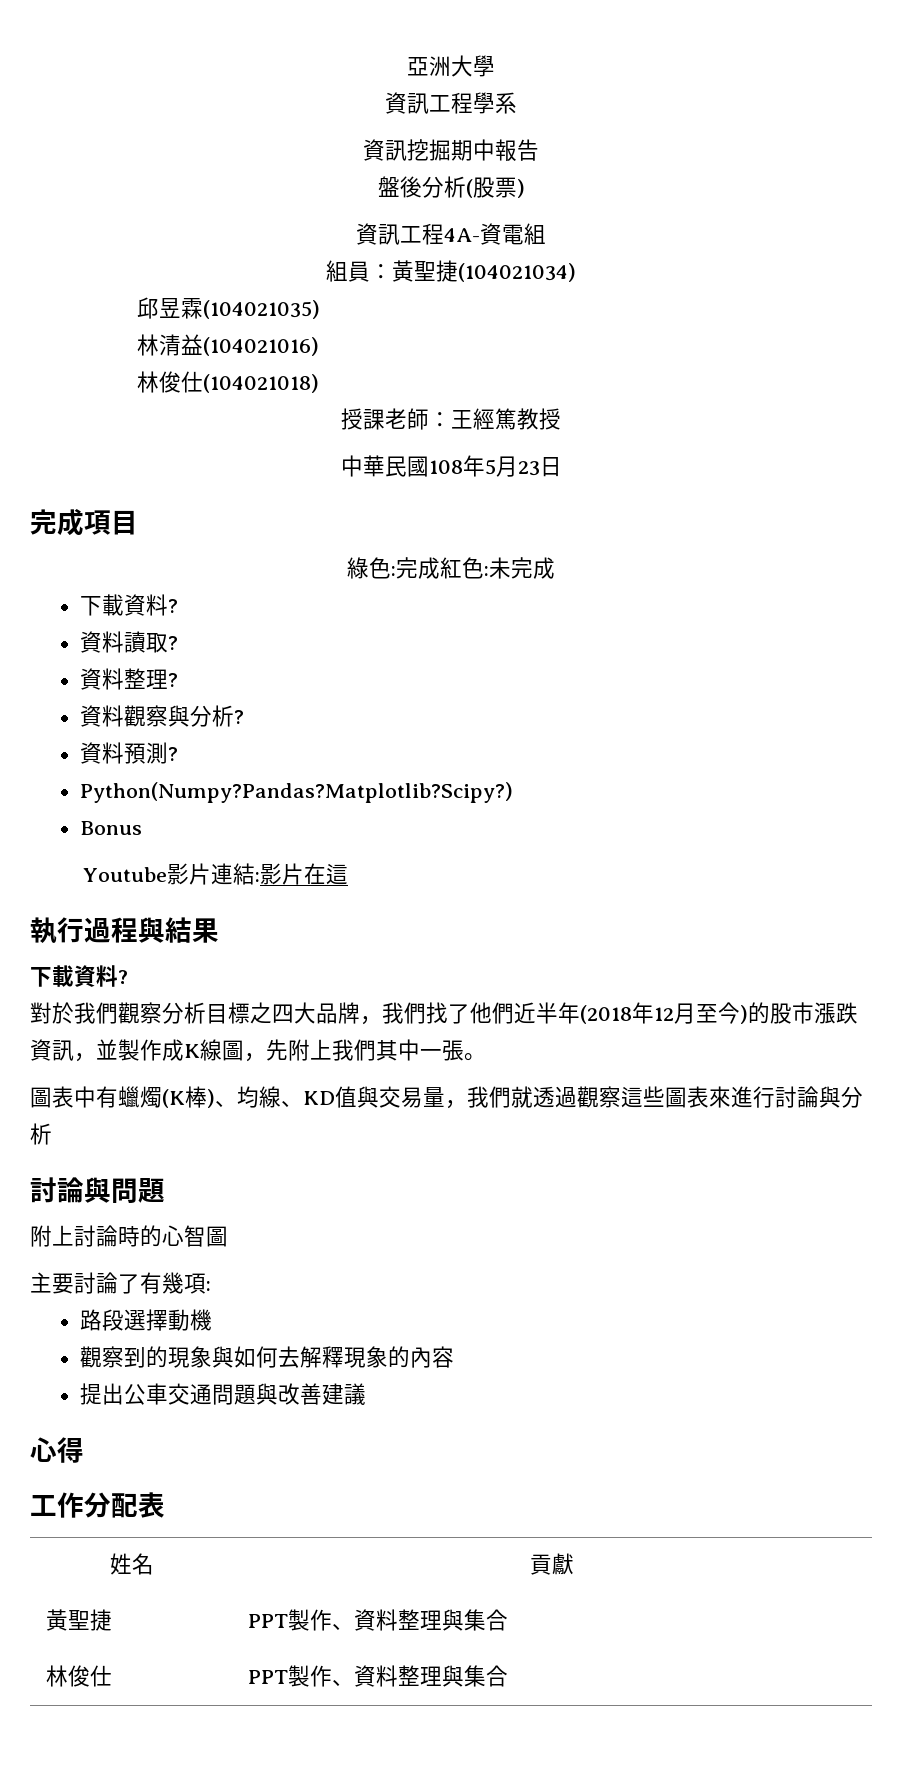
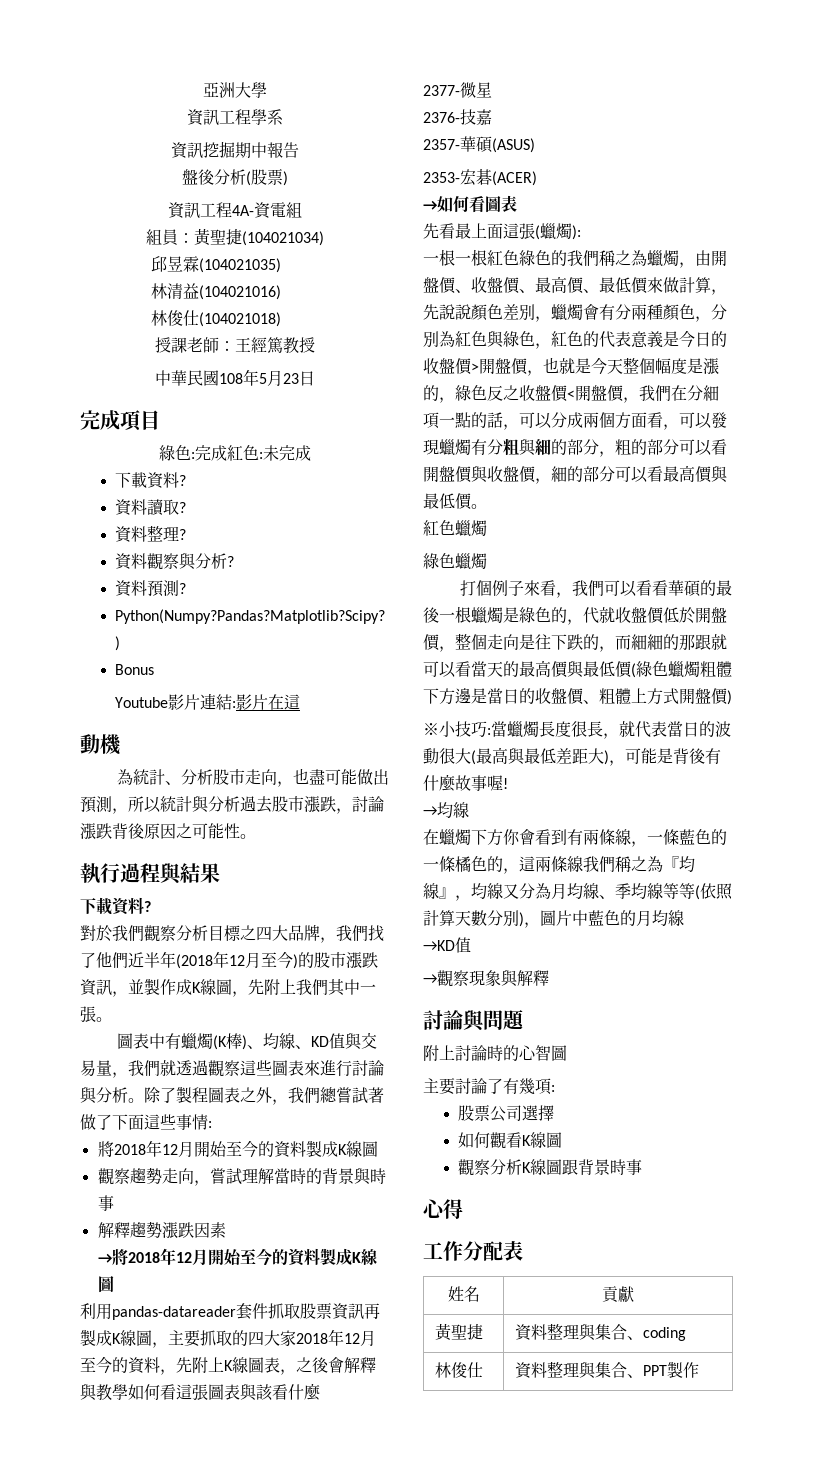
+ 動機
+ 為統計、分析股市走向，也盡可能做出預測，所以統計與分析過去股市漲跌，討論漲跌背後原因之可能性。
- 圖表中有蠟燭(K棒)、均線、KD值與交易量，我們就透過觀察這些圖表來進行討論與分析
+ 圖表中有蠟燭(K棒)、均線、KD值與交易量，我們就透過觀察這些圖表來進行討論與分析。除了製程圖表之外，我們總嘗試著做了下面這些事情:
+ 將2018年12月開始至今的資料製成K線圖
+ 觀察趨勢走向，嘗試理解當時的背景與時事
+ 解釋趨勢漲跌因素
+ →將2018年12月開始至今的資料製成K線圖
+ 利用pandas-datareader套件抓取股票資訊再製成K線圖，主要抓取的四大家2018年12月至今的資料，先附上K線圖表，之後會解釋與教學如何看這張圖表與該看什麼
+ 2377-微星
+ 2376-技嘉
+ 2357-華碩(ASUS)
+ 2353-宏碁(ACER)
+ →如何看圖表
+ 先看最上面這張(蠟燭):
+ 一根一根紅色綠色的我們稱之為蠟燭，由開盤價、收盤價、最高價、最低價來做計算，先說說顏色差別，蠟燭會有分兩種顏色，分別為紅色與綠色，紅色的代表意義是今日的收盤價>開盤價，也就是今天整個幅度是漲的，綠色反之收盤價<開盤價，我們在分細項一點的話，可以分成兩個方面看，可以發現蠟燭有分粗與細的部分，粗的部分可以看開盤價與收盤價，細的部分可以看最高價與最低價。
+ 紅色蠟燭
+ 綠色蠟燭
+ 打個例子來看，我們可以看看華碩的最後一根蠟燭是綠色的，代就收盤價低於開盤價，整個走向是往下跌的，而細細的那跟就可以看當天的最高價與最低價(綠色蠟燭粗體下方邊是當日的收盤價、粗體上方式開盤價)
+ ※小技巧:當蠟燭長度很長，就代表當日的波動很大(最高與最低差距大)，可能是背後有什麼故事喔!
+ →均線
+ 在蠟燭下方你會看到有兩條線，一條藍色的一條橘色的，這兩條線我們稱之為『均線』，均線又分為月均線、季均線等等(依照計算天數分別)，圖片中藍色的月均線
+ →KD值
+ →觀察現象與解釋
- 路段選擇動機
- 觀察到的現象與如何去解釋現象的內容
- 提出公車交通問題與改善建議
+ 股票公司選擇
+ 如何觀看K線圖
+ 觀察分析K線圖跟背景時事
- 黃聖捷 | PPT製作、資料整理與集合
+ 黃聖捷 | 資料整理與集合、coding
- 林俊仕 | PPT製作、資料整理與集合
+ 林俊仕 | 資料整理與集合、PPT製作

